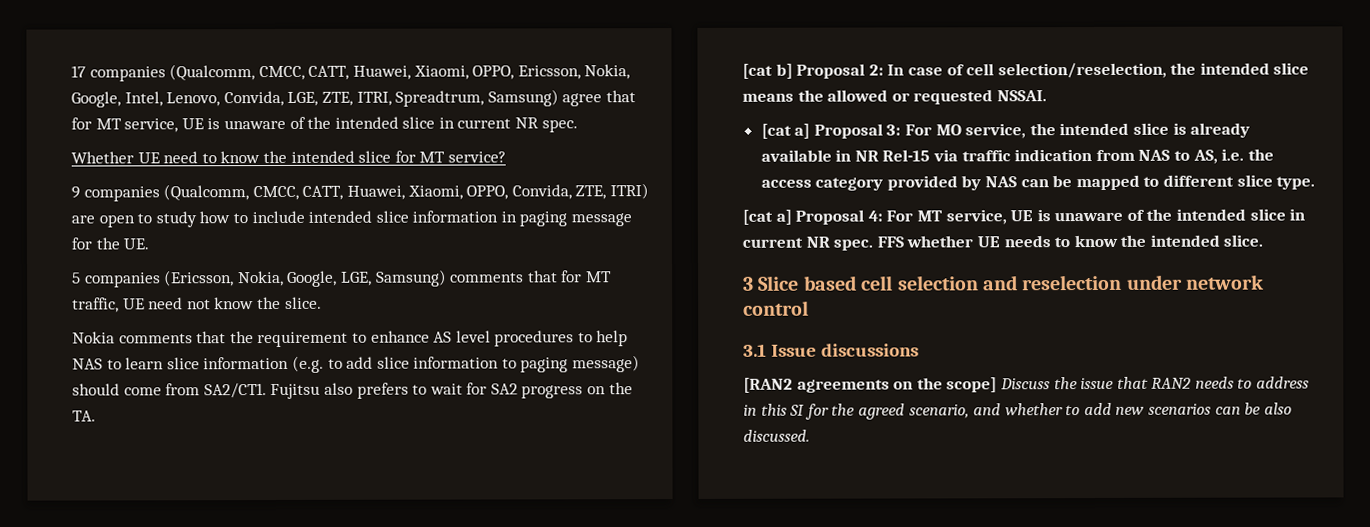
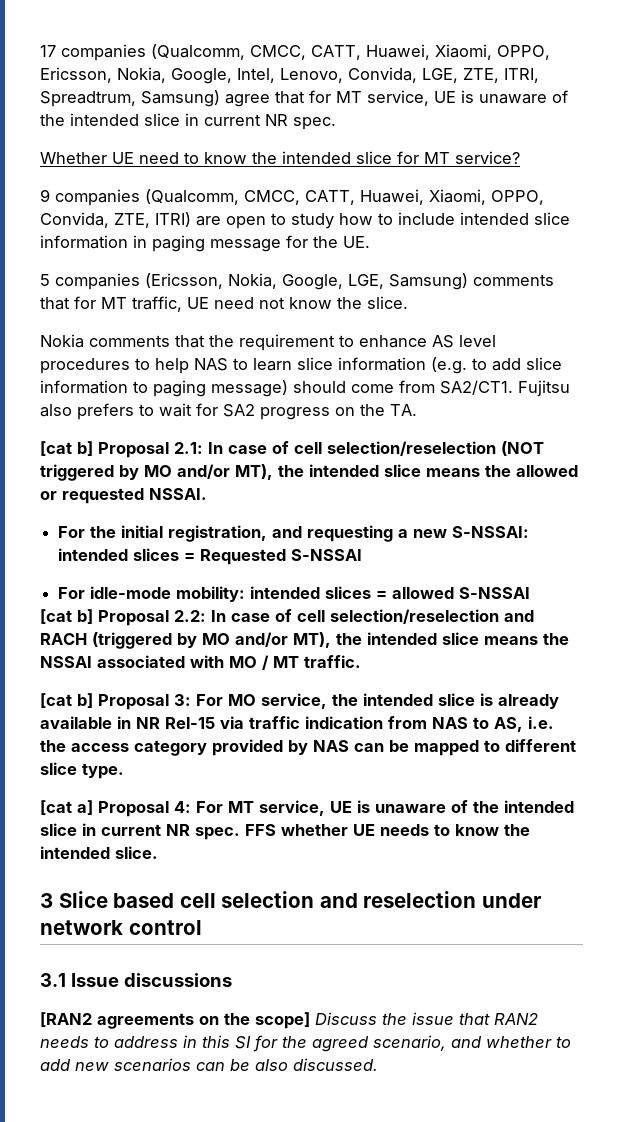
- [cat b] Proposal 2: In case of cell selection/reselection, the intended slice means the allowed or requested NSSAI.
+ [cat b] Proposal 2.1: In case of cell selection/reselection (NOT triggered by MO and/or MT), the intended slice means the allowed or requested NSSAI.
- [cat a] Proposal 3: For MO service, the intended slice is already available in NR Rel-15 via traffic indication from NAS to AS, i.e. the access category provided by NAS can be mapped to different slice type.
+ For the initial registration, and requesting a new S-NSSAI: intended slices = Requested S-NSSAI
+ For idle-mode mobility: intended slices = allowed S-NSSAI
+ [cat b] Proposal 2.2: In case of cell selection/reselection and RACH (triggered by MO and/or MT), the intended slice means the NSSAI associated with MO / MT traffic.
+ [cat b] Proposal 3: For MO service, the intended slice is already available in NR Rel-15 via traffic indication from NAS to AS, i.e. the access category provided by NAS can be mapped to different slice type.

